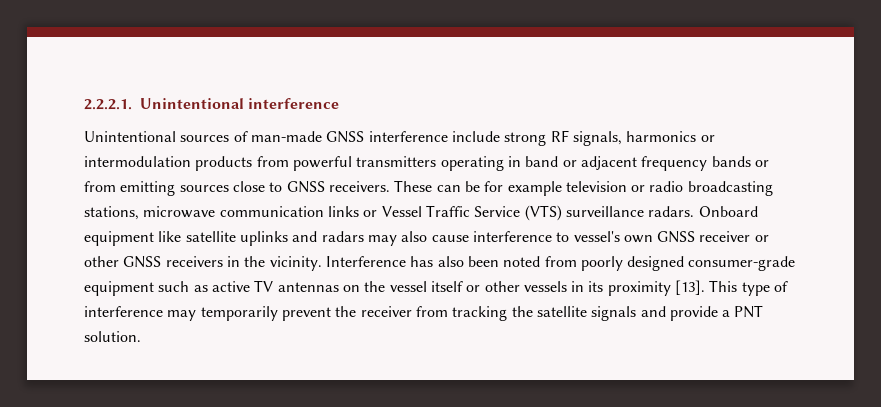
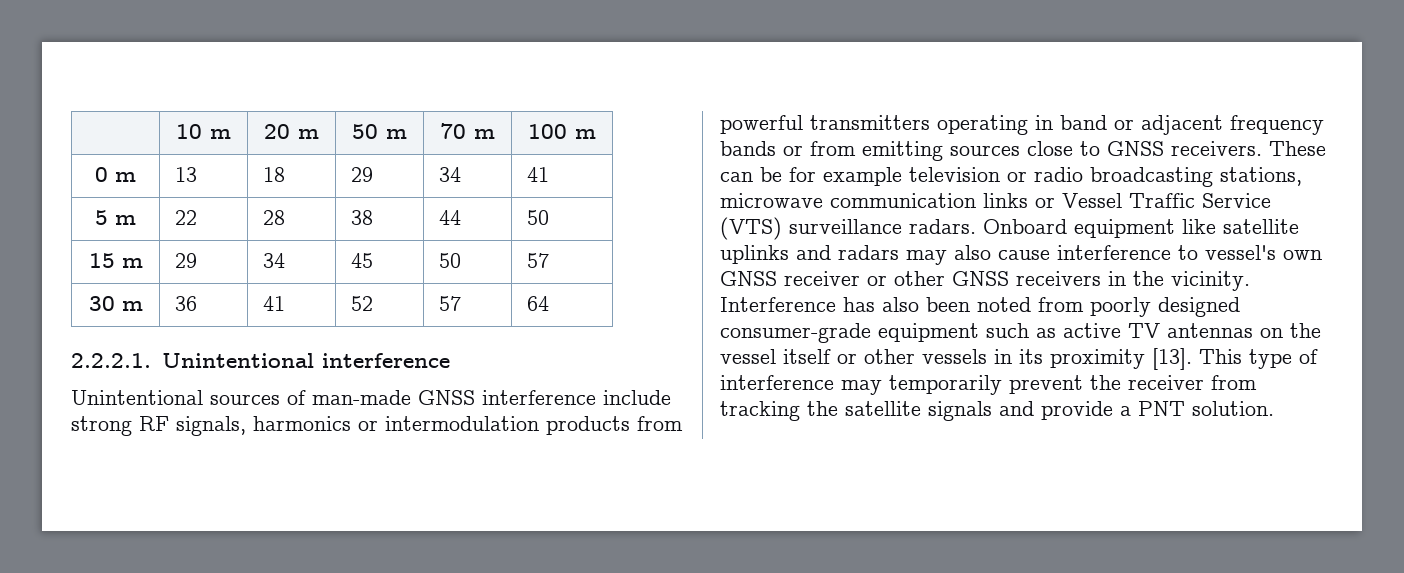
+ | 10 m | 20 m | 50 m | 70 m | 100 m
+ 0 m | 13 | 18 | 29 | 34 | 41
+ 5 m | 22 | 28 | 38 | 44 | 50
+ 15 m | 29 | 34 | 45 | 50 | 57
+ 30 m | 36 | 41 | 52 | 57 | 64

